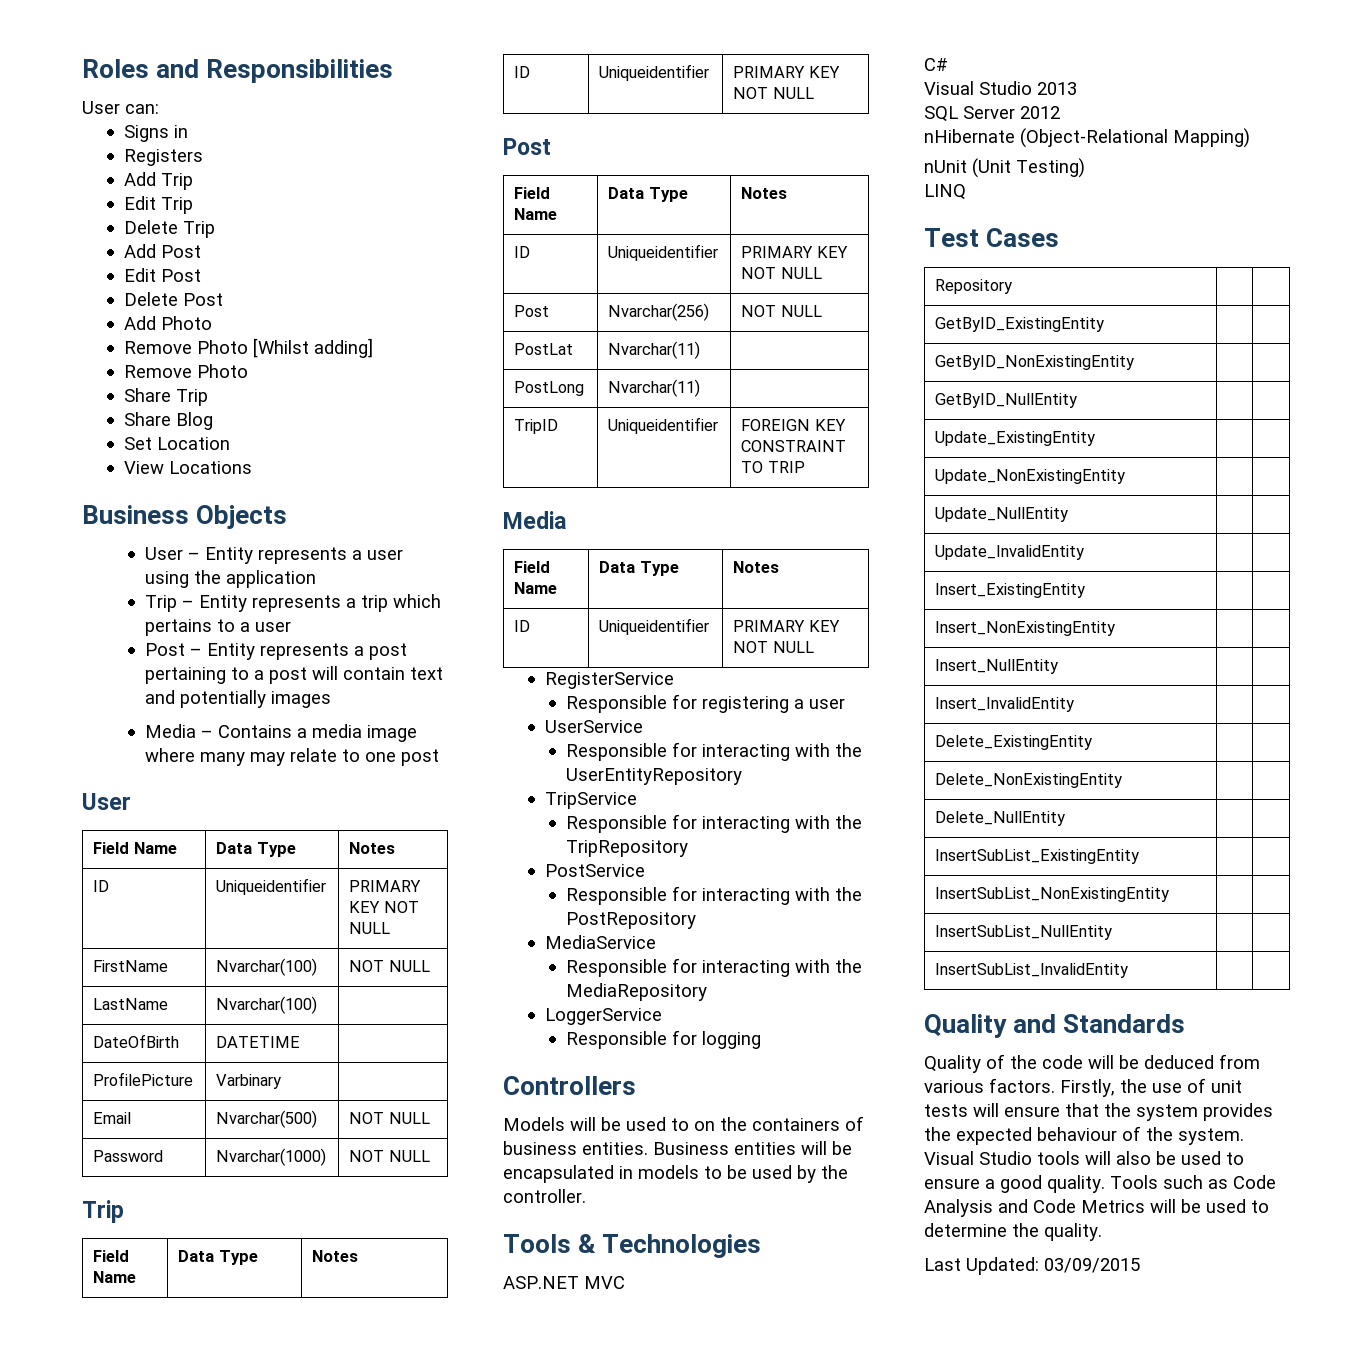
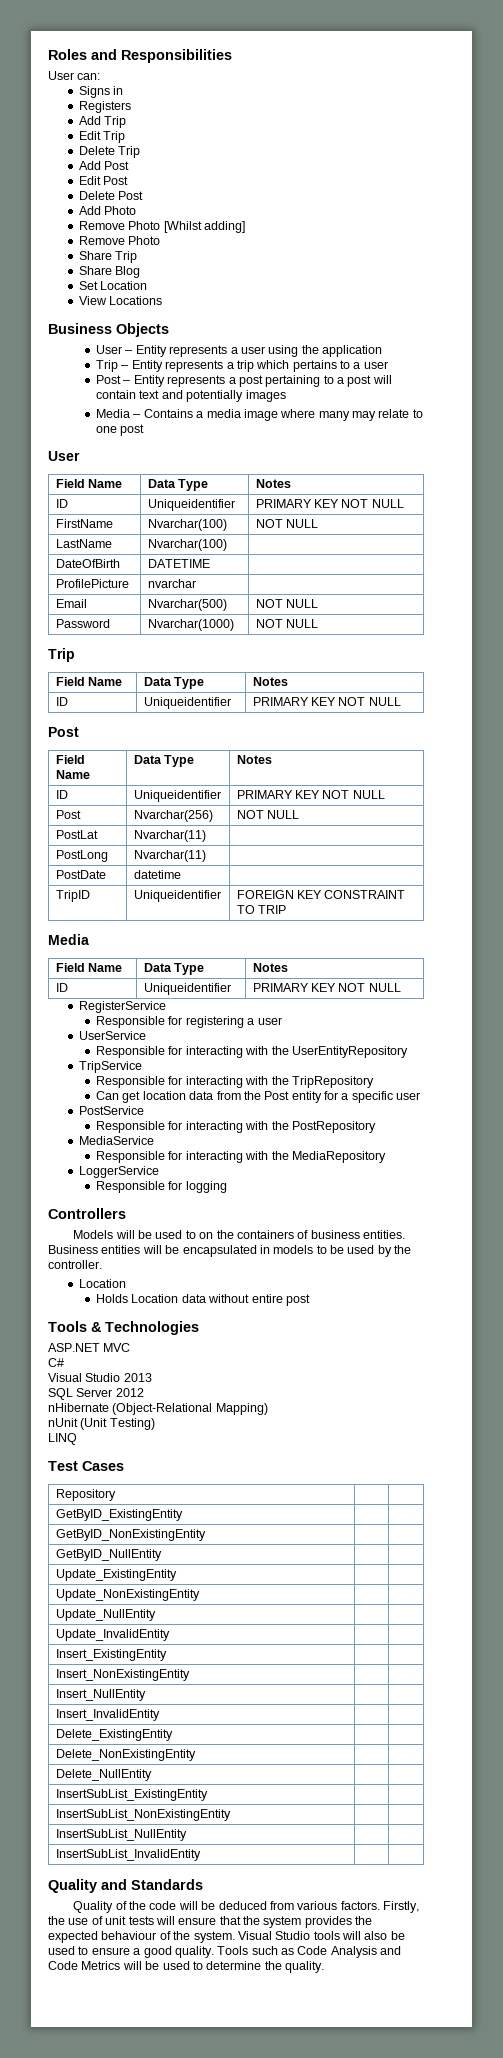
- ProfilePicture | Varbinary |
+ ProfilePicture | nvarchar |
+ PostDate | datetime |
+ Can get location data from the Post entity for a specific user
  Business entities will be encapsulated in models to be used by the controller.
+ Location
+ Holds Location data without entire post
- Last Updated: 03/09/2015

